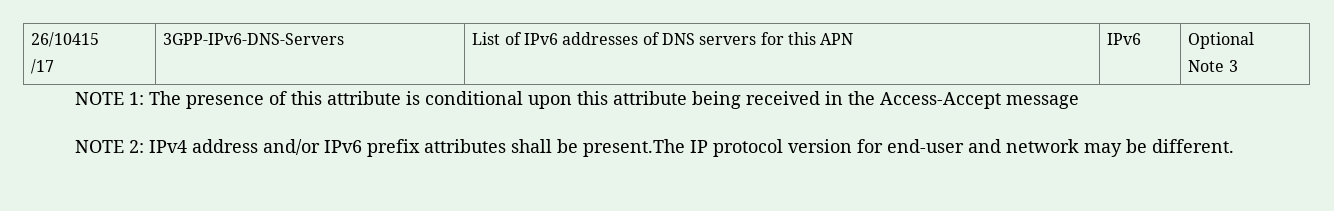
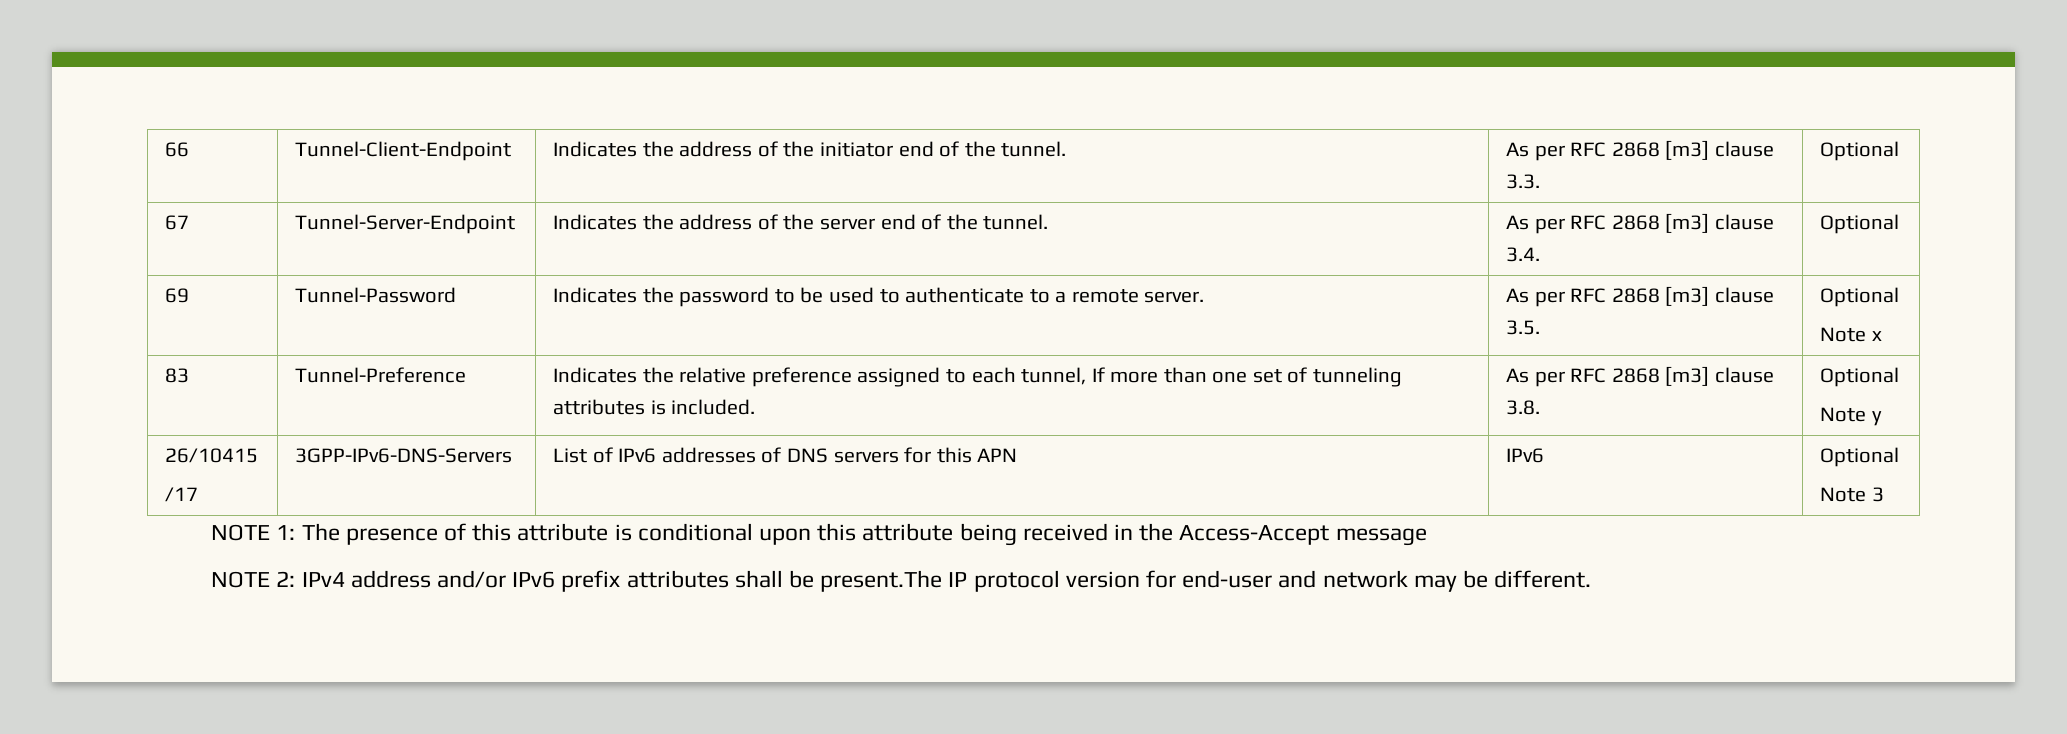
+ 66 | Tunnel-Client-Endpoint | Indicates the address of the initiator end of the tunnel. | As per RFC 2868 [m3] clause 3.3. | Optional
+ 67 | Tunnel-Server-Endpoint | Indicates the address of the server end of the tunnel. | As per RFC 2868 [m3] clause 3.4. | Optional
+ 69 | Tunnel-Password | Indicates the password to be used to authenticate to a remote server. | As per RFC 2868 [m3] clause 3.5. | Optional
+ Note x
+ 83 | Tunnel-Preference | Indicates the relative preference assigned to each tunnel, If more than one set of tunneling attributes is included. | As per RFC 2868 [m3] clause 3.8. | Optional
+ Note y

